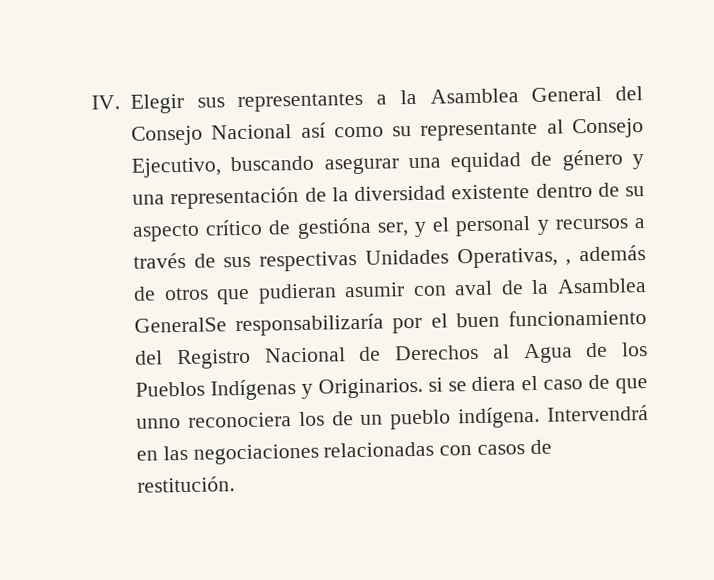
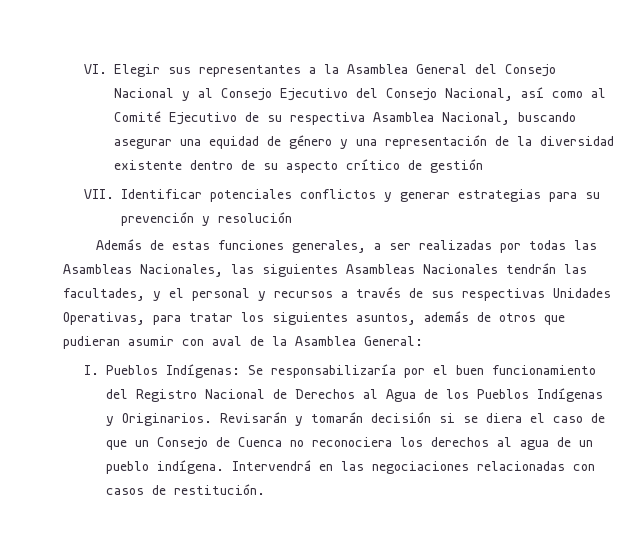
- IV. Elegir sus representantes a la Asamblea General del Consejo Nacional así como su representante al Consejo Ejecutivo, buscando asegurar una equidad de género y una representación de la diversidad existente dentro de su aspecto crítico de gestióna ser, y el personal y recursos a través de sus respectivas Unidades Operativas, , además de otros que pudieran asumir con aval de la Asamblea GeneralSe responsabilizaría por el buen funcionamiento del Registro Nacional de Derechos al Agua de los Pueblos Indígenas y Originarios. si se diera el caso de que unno reconociera los de un pueblo indígena.
+ VI. Elegir sus representantes a la Asamblea General del Consejo Nacional y al Consejo Ejecutivo del Consejo Nacional, así como al Comité Ejecutivo de su respectiva Asamblea Nacional, buscando asegurar una equidad de género y una representación de la diversidad existente dentro de su aspecto crítico de gestión
+ VII. Identificar potenciales conflictos y generar estrategias para su prevención y resolución
+ Además de estas funciones generales, a ser realizadas por todas las Asambleas Nacionales, las siguientes Asambleas Nacionales tendrán las facultades, y el personal y recursos a través de sus respectivas Unidades Operativas, para tratar los siguientes asuntos, además de otros que pudieran asumir con aval de la Asamblea General:
+ I. Pueblos Indígenas: Se responsabilizaría por el buen funcionamiento del Registro Nacional de Derechos al Agua de los Pueblos Indígenas y Originarios. Revisarán y tomarán decisión si se diera el caso de que un Consejo de Cuenca no reconociera los derechos al agua de un pueblo indígena.

